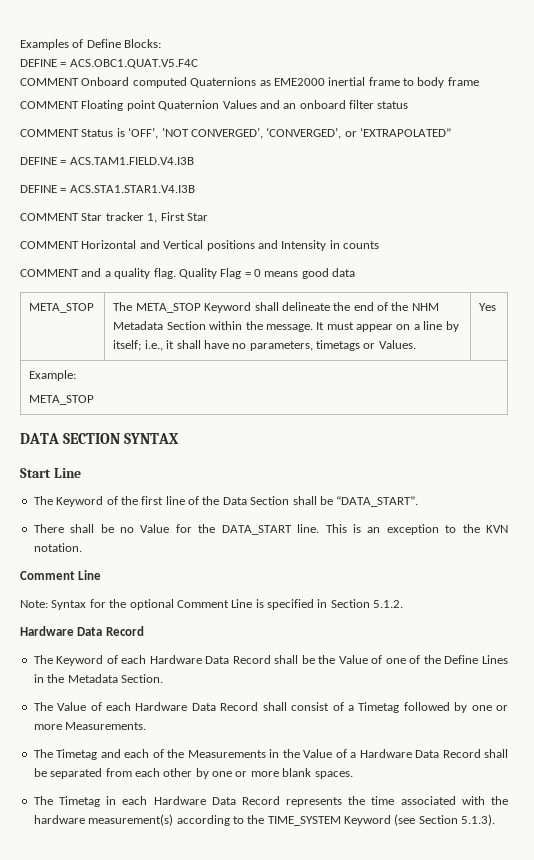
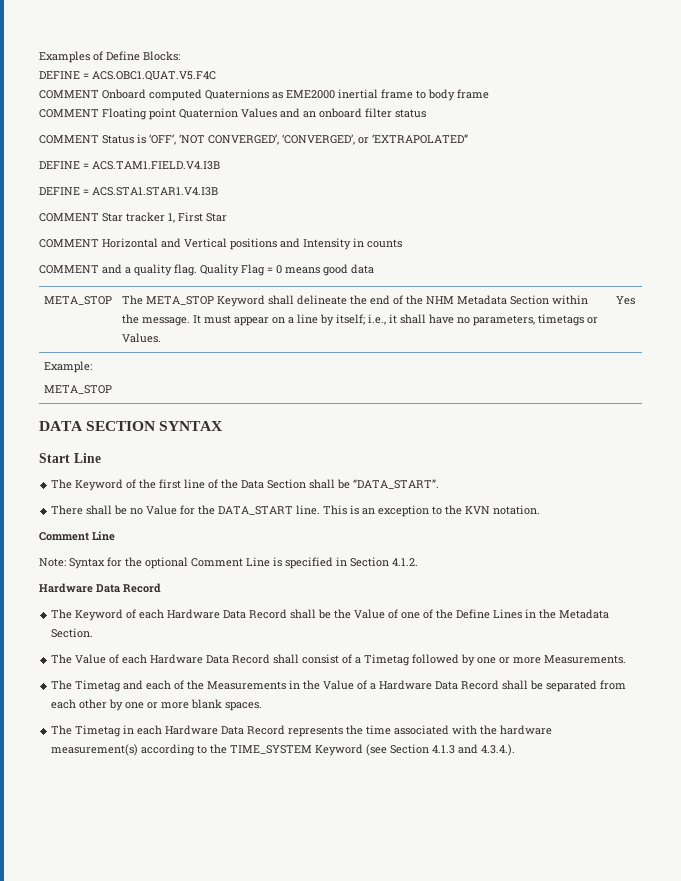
- Note: Syntax for the optional Comment Line is specified in Section 5.1.2.
+ Note: Syntax for the optional Comment Line is specified in Section 4.1.2.
- The Timetag in each Hardware Data Record represents the time associated with the hardware measurement(s) according to the TIME_SYSTEM Keyword (see Section 5.1.3).
+ The Timetag in each Hardware Data Record represents the time associated with the hardware measurement(s) according to the TIME_SYSTEM Keyword (see Section 4.1.3 and 4.3.4.).

